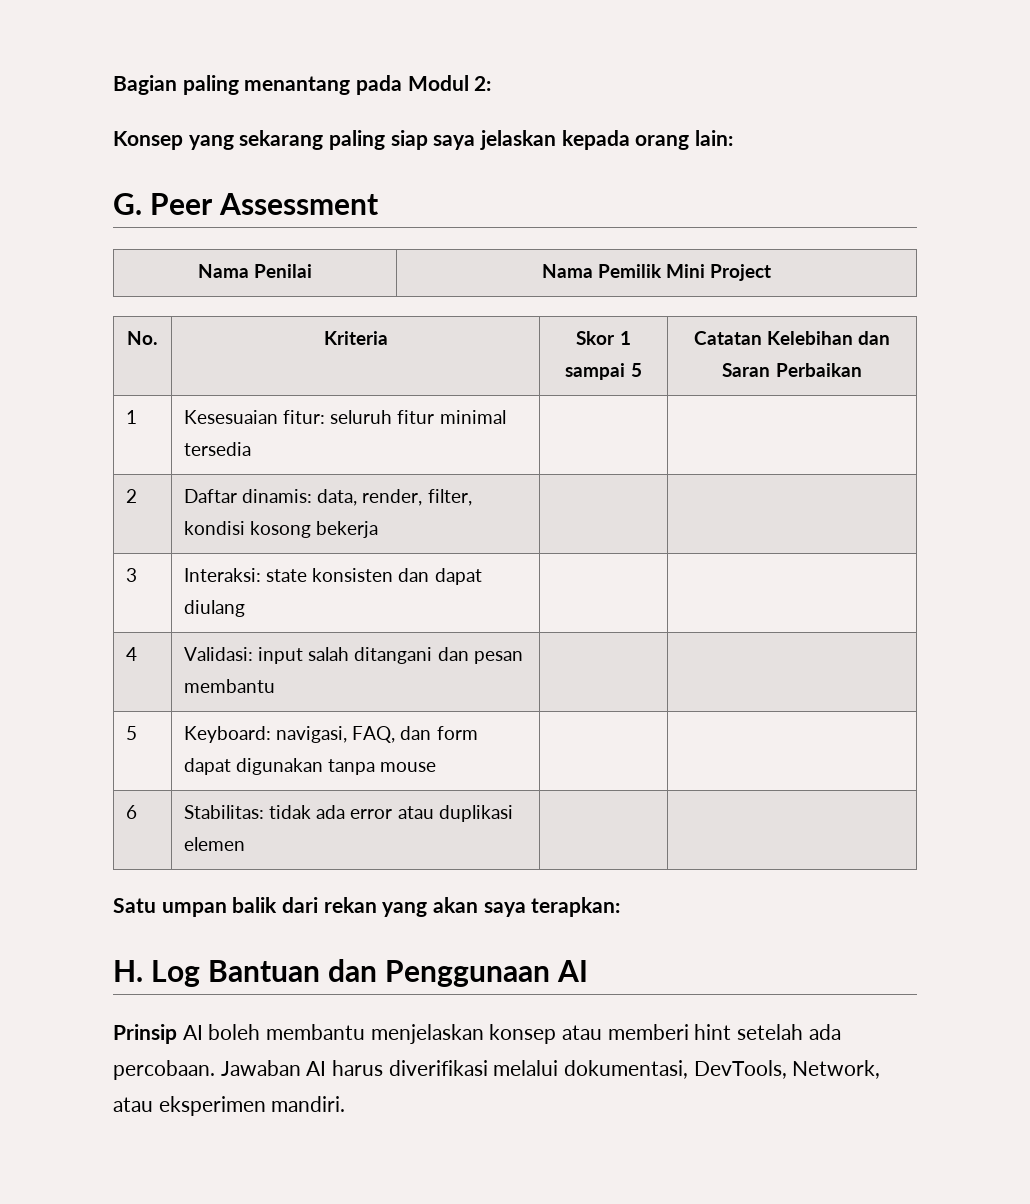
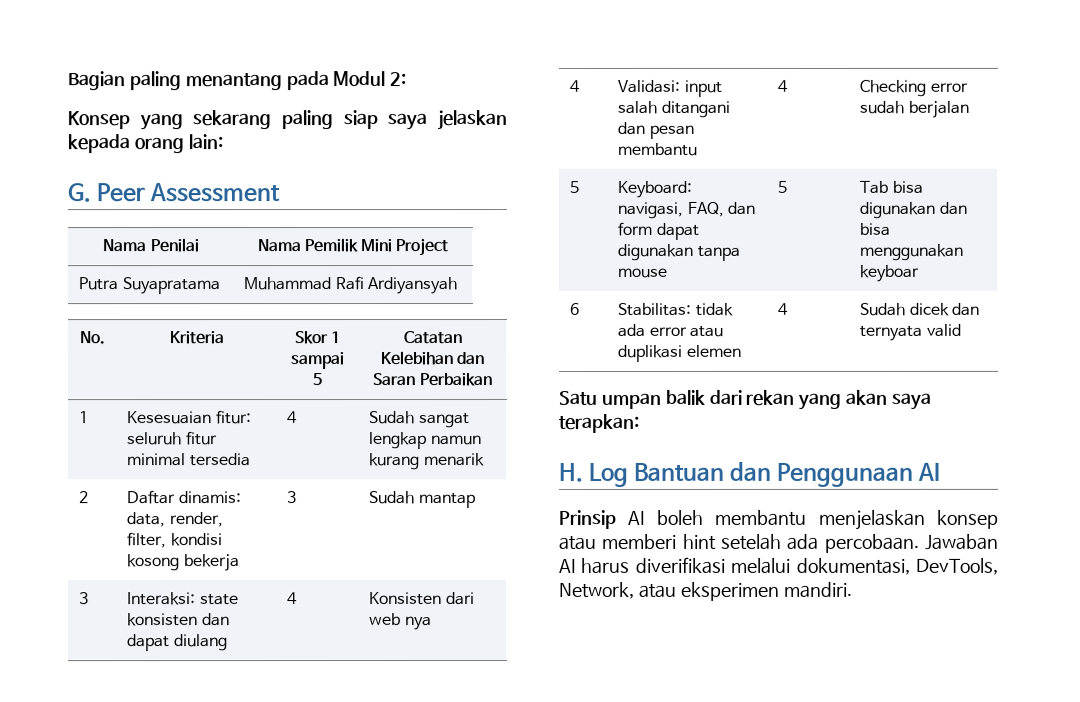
+ Putra Suyapratama | Muhammad Rafi Ardiyansyah
- 1 | Kesesuaian fitur: seluruh fitur minimal tersedia | |
+ 1 | Kesesuaian fitur: seluruh fitur minimal tersedia | 4 | Sudah sangat lengkap namun kurang menarik
- 2 | Daftar dinamis: data, render, filter, kondisi kosong bekerja | |
+ 2 | Daftar dinamis: data, render, filter, kondisi kosong bekerja | 3 | Sudah mantap
- 3 | Interaksi: state konsisten dan dapat diulang | |
+ 3 | Interaksi: state konsisten dan dapat diulang | 4 | Konsisten dari web nya
- 4 | Validasi: input salah ditangani dan pesan membantu | |
+ 4 | Validasi: input salah ditangani dan pesan membantu | 4 | Checking error sudah berjalan
- 5 | Keyboard: navigasi, FAQ, dan form dapat digunakan tanpa mouse | |
+ 5 | Keyboard: navigasi, FAQ, dan form dapat digunakan tanpa mouse | 5 | Tab bisa digunakan dan bisa menggunakan keyboar
- 6 | Stabilitas: tidak ada error atau duplikasi elemen | |
+ 6 | Stabilitas: tidak ada error atau duplikasi elemen | 4 | Sudah dicek dan ternyata valid

